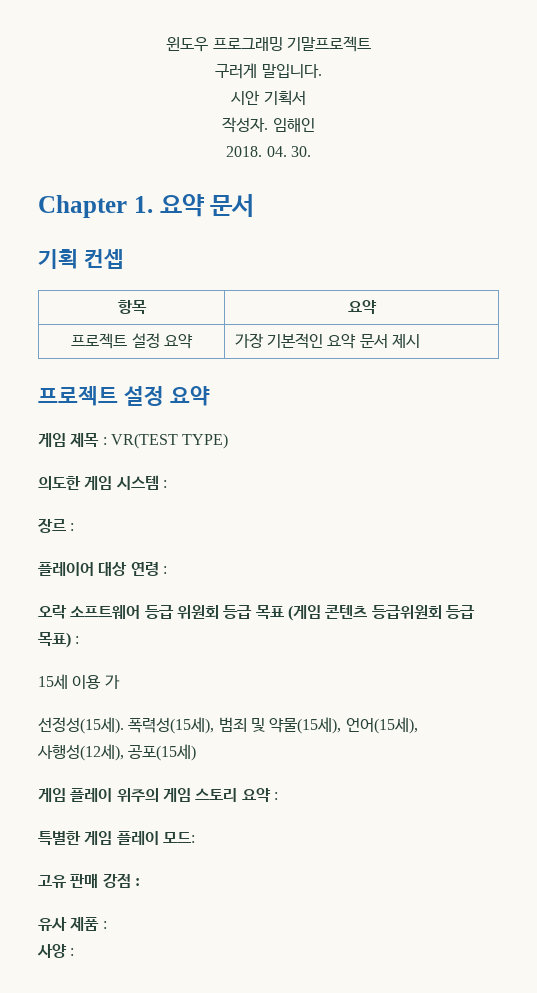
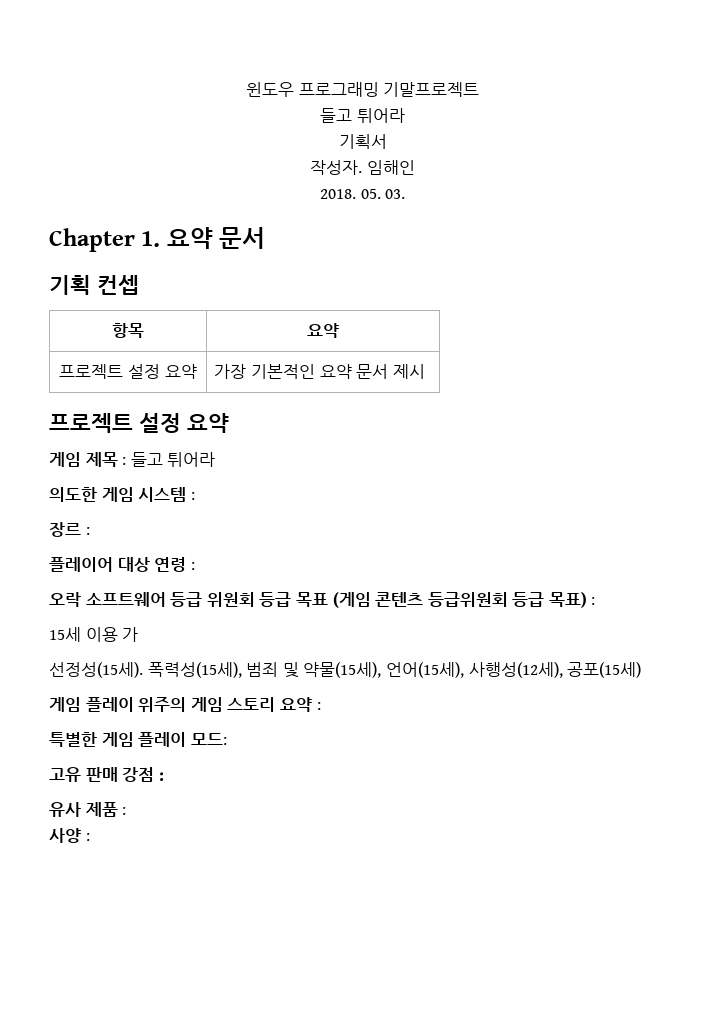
  윈도우 프로그래밍 기말프로젝트
- 구러게 말입니다.
- 시안 기획서
+ 들고 튀어라
+ 기획서
- 04. 30.
+ 05. 03.
- 게임 제목 : VR(TEST TYPE)
+ 게임 제목 : 들고 튀어라

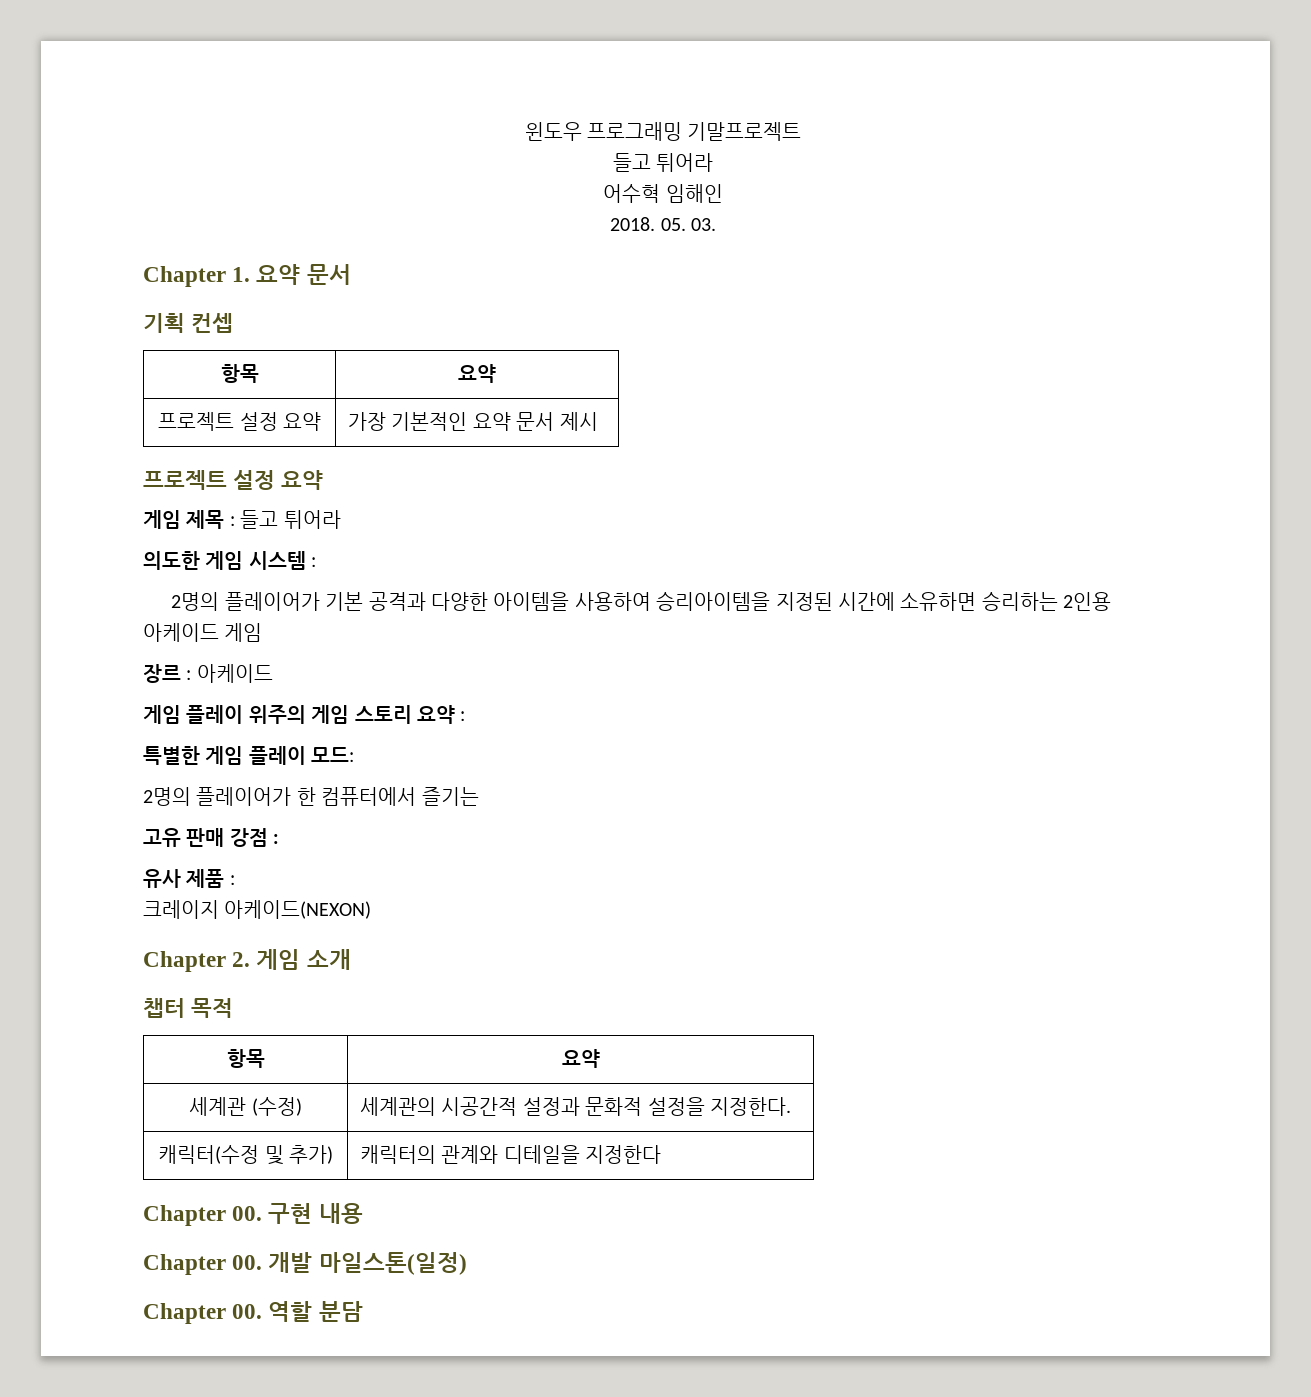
- 기획서
- 작성자. 임해인
+ 어수혁 임해인
- 장르 :
- 플레이어 대상 연령 :
- 오락 소프트웨어 등급 위원회 등급 목표 (게임 콘텐츠 등급위원회 등급 목표) :
- 15세 이용 가
- 선정성(15세). 폭력성(15세), 범죄 및 약물(15세), 언어(15세), 사행성(12세), 공포(15세)
+ 2명의 플레이어가 기본 공격과 다양한 아이템을 사용하여 승리아이템을 지정된 시간에 소유하면 승리하는 2인용 아케이드 게임
+ 장르 : 아케이드
+ 2명의 플레이어가 한 컴퓨터에서 즐기는
- 사양 :
+ 크레이지 아케이드(NEXON)
+ Chapter 2. 게임 소개
+ 챕터 목적
+ 항목 | 요약
+ 세계관 (수정) | 세계관의 시공간적 설정과 문화적 설정을 지정한다.
+ 캐릭터(수정 및 추가) | 캐릭터의 관계와 디테일을 지정한다
+ Chapter 00. 구현 내용
+ Chapter 00. 개발 마일스톤(일정)
+ Chapter 00. 역할 분담

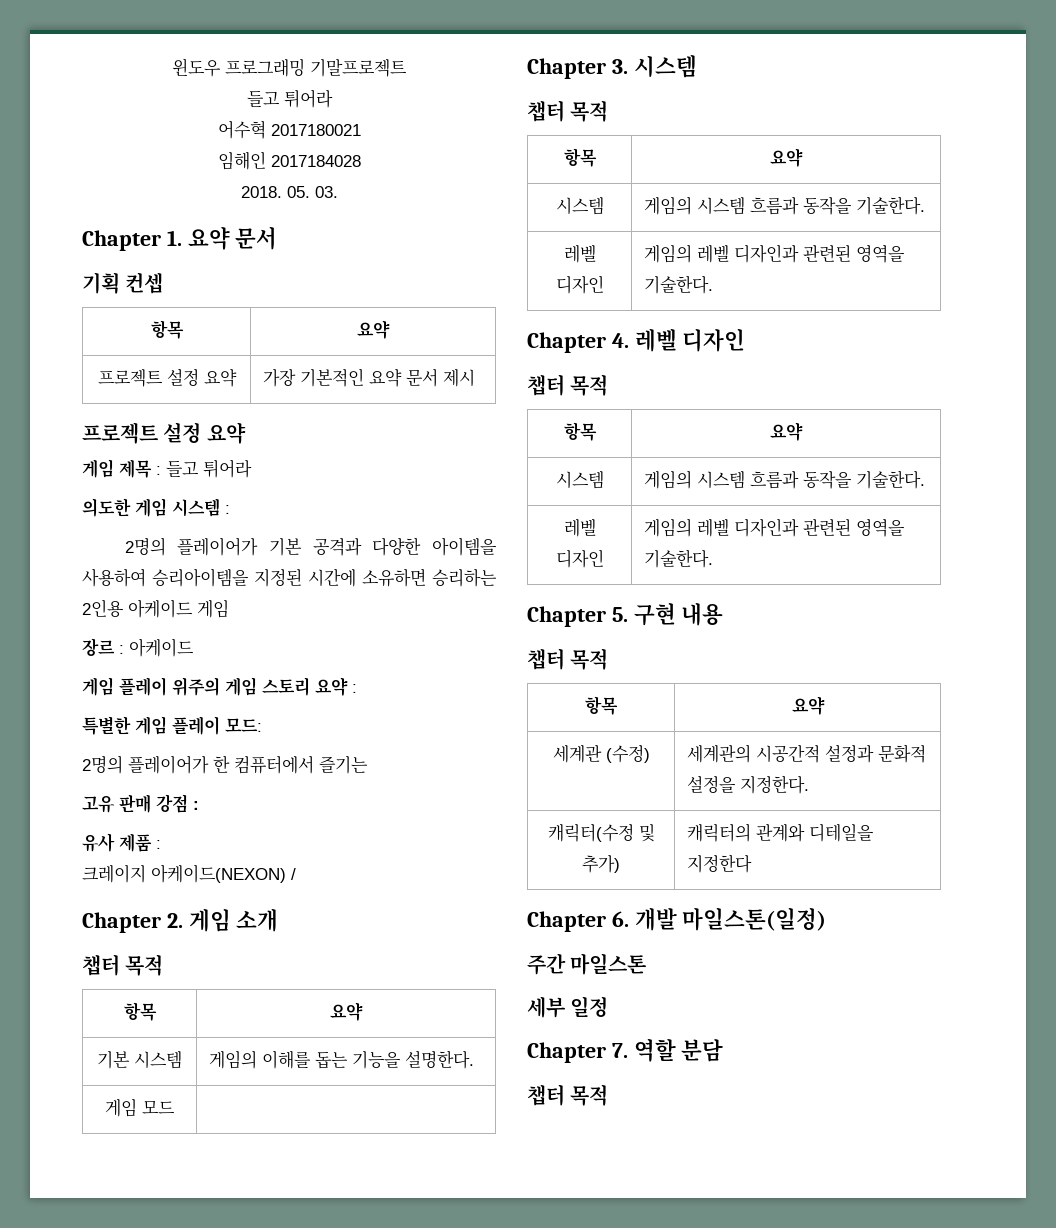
- 어수혁 임해인
+ 어수혁 2017180021
+ 임해인 2017184028
- 크레이지 아케이드(NEXON)
+ 크레이지 아케이드(NEXON) /
+ 기본 시스템 | 게임의 이해를 돕는 기능을 설명한다.
+ 게임 모드 |
+ Chapter 3. 시스템
+ 챕터 목적
+ 항목 | 요약
+ 시스템 | 게임의 시스템 흐름과 동작을 기술한다.
+ 레벨 디자인 | 게임의 레벨 디자인과 관련된 영역을 기술한다.
+ Chapter 4. 레벨 디자인
+ 챕터 목적
+ 항목 | 요약
+ 시스템 | 게임의 시스템 흐름과 동작을 기술한다.
+ 레벨 디자인 | 게임의 레벨 디자인과 관련된 영역을 기술한다.
+ Chapter 5. 구현 내용
+ 챕터 목적
+ 항목 | 요약
- Chapter 00. 구현 내용
- Chapter 00. 개발 마일스톤(일정)
- Chapter 00. 역할 분담
+ Chapter 6. 개발 마일스톤(일정)
+ 주간 마일스톤
+ 세부 일정
+ Chapter 7. 역할 분담
+ 챕터 목적

